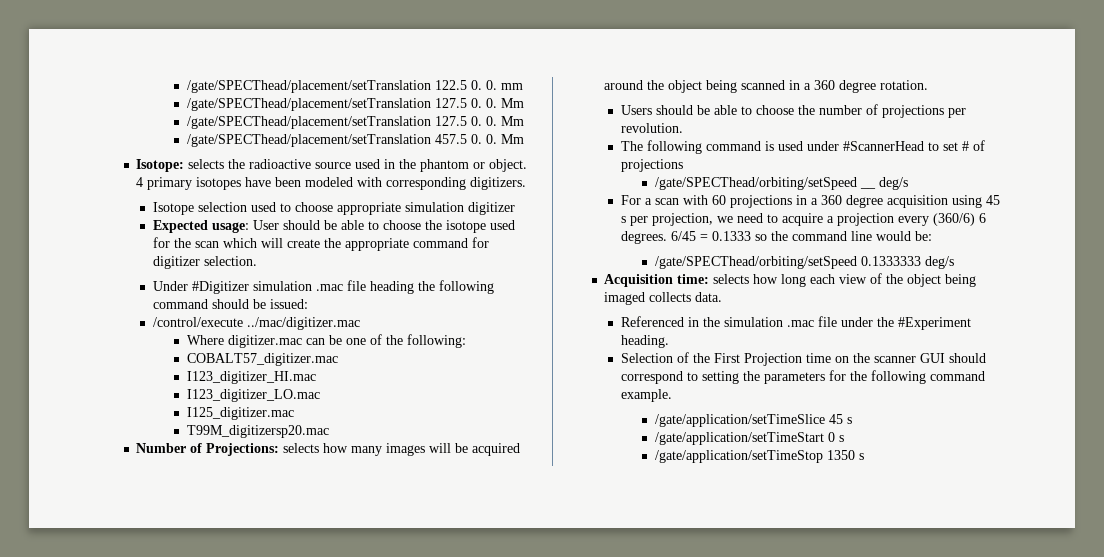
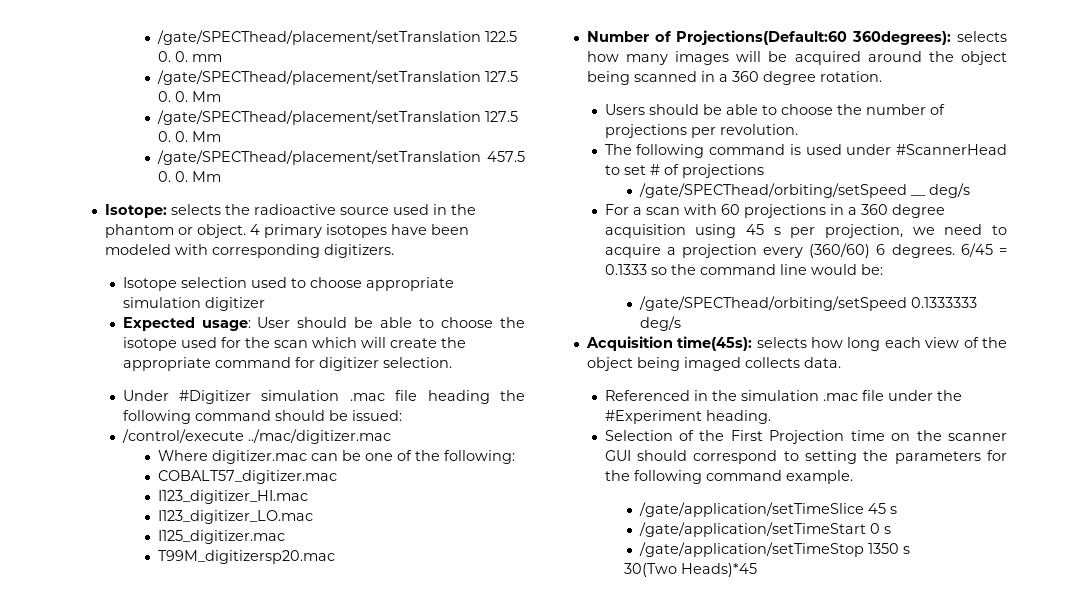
- Number of Projections: selects how many images will be acquired around the object being scanned in a 360 degree rotation.
+ Number of Projections(Default:60 360degrees): selects how many images will be acquired around the object being scanned in a 360 degree rotation.
- For a scan with 60 projections in a 360 degree acquisition using 45 s per projection, we need to acquire a projection every (360/6) 6 degrees.
+ For a scan with 60 projections in a 360 degree acquisition using 45 s per projection, we need to acquire a projection every (360/60) 6 degrees.
- Acquisition time: selects how long each view of the object being imaged collects data.
+ Acquisition time(45s): selects how long each view of the object being imaged collects data.
+ 30(Two Heads)*45

